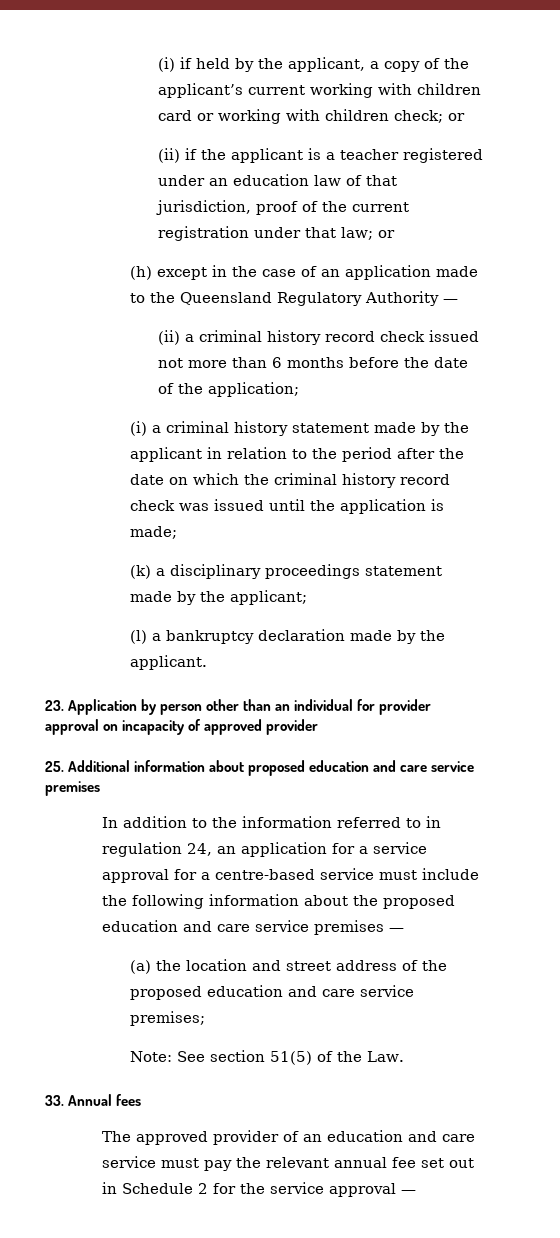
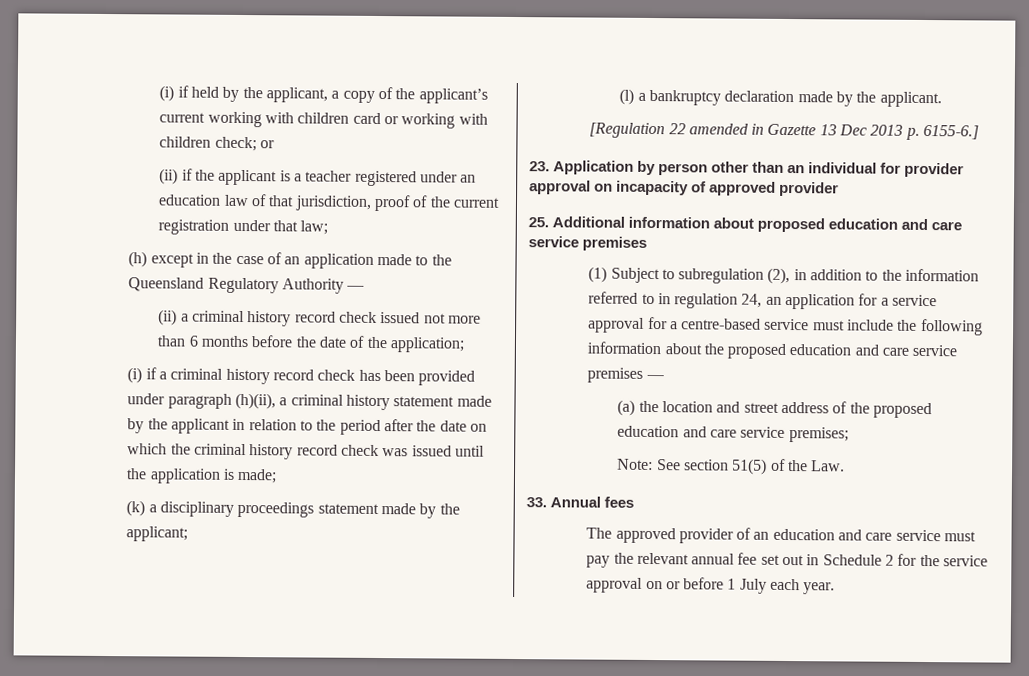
- (ii) if the applicant is a teacher registered under an education law of that jurisdiction, proof of the current registration under that law; or
+ (ii) if the applicant is a teacher registered under an education law of that jurisdiction, proof of the current registration under that law;
- (i) a criminal history statement made by the applicant in relation to the period after the date on which the criminal history record check was issued until the application is made;
+ (i) if a criminal history record check has been provided under paragraph (h)(ii), a criminal history statement made by the applicant in relation to the period after the date on which the criminal history record check was issued until the application is made;
+ [Regulation 22 amended in Gazette 13 Dec 2013 p. 6155-6.]
- In addition to the information referred to in regulation 24, an application for a service approval for a centre-based service must include the following information about the proposed education and care service premises —
+ (1) Subject to subregulation (2), in addition to the information referred to in regulation 24, an application for a service approval for a centre-based service must include the following information about the proposed education and care service premises —
- The approved provider of an education and care service must pay the relevant annual fee set out in Schedule 2 for the service approval —
+ The approved provider of an education and care service must pay the relevant annual fee set out in Schedule 2 for the service approval on or before 1 July each year.

